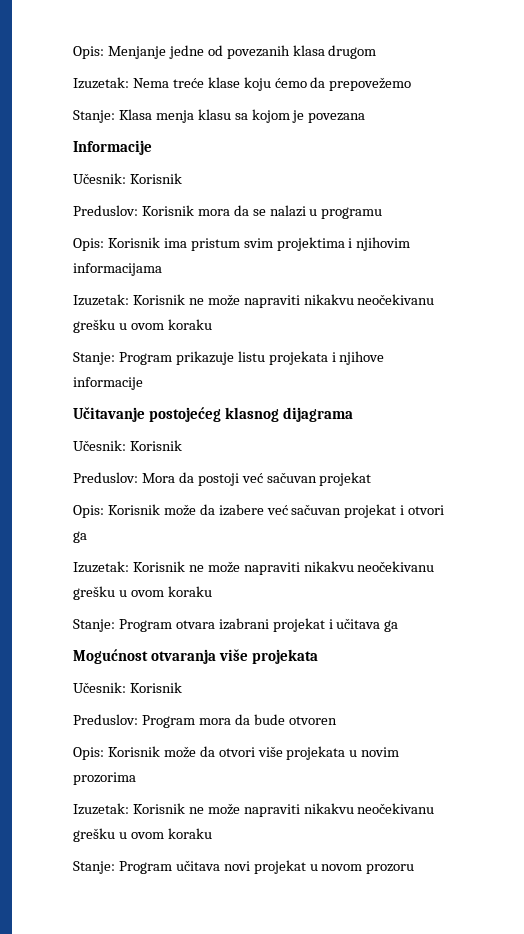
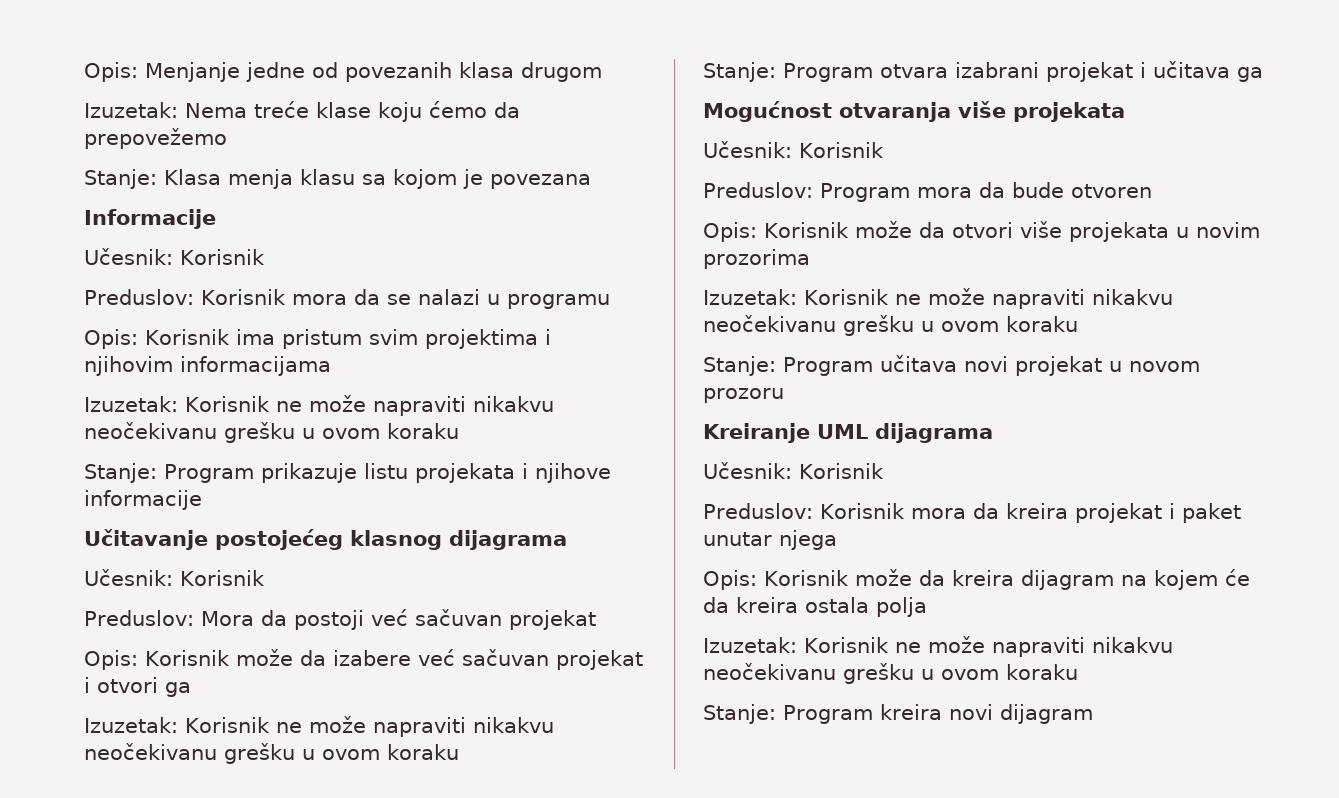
+ Kreiranje UML dijagrama
+ Učesnik: Korisnik
+ Preduslov: Korisnik mora da kreira projekat i paket unutar njega
+ Opis: Korisnik može da kreira dijagram na kojem će da kreira ostala polja
+ Izuzetak: Korisnik ne može napraviti nikakvu neočekivanu grešku u ovom koraku
+ Stanje: Program kreira novi dijagram

